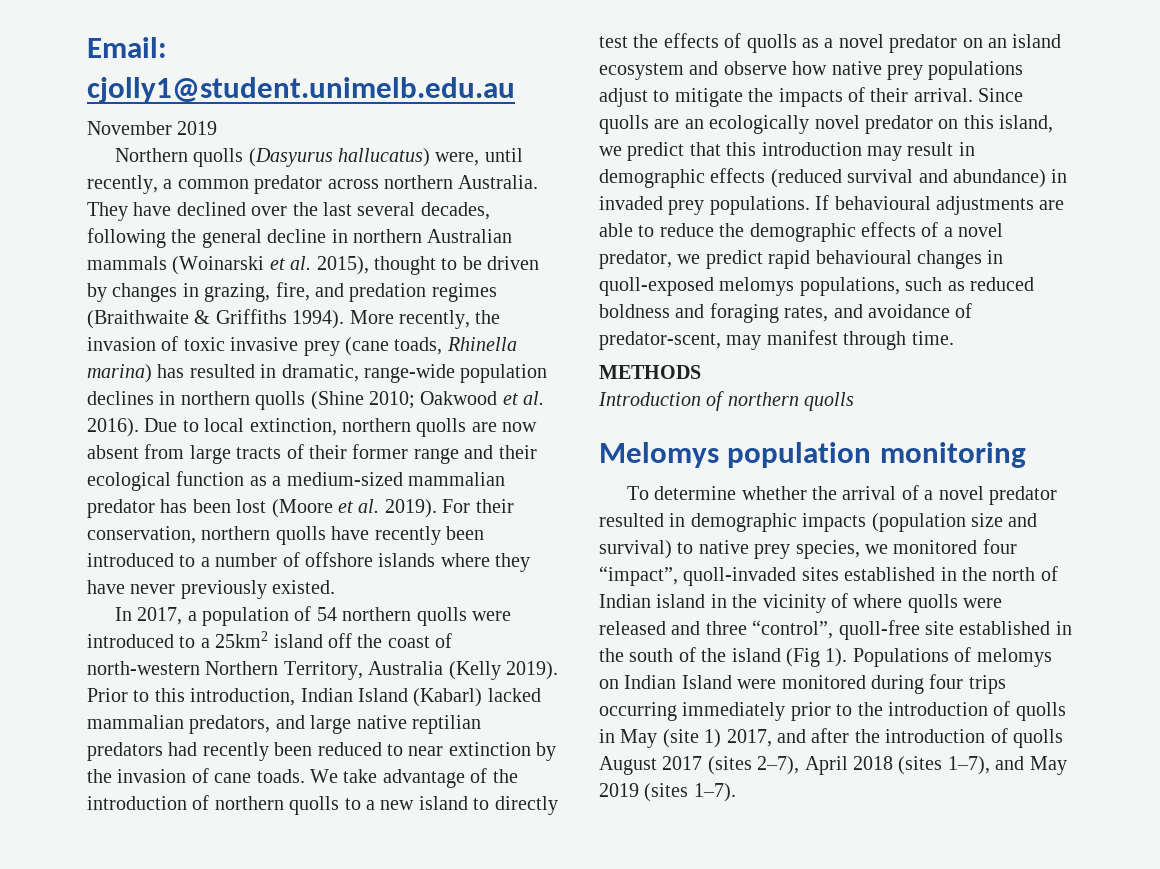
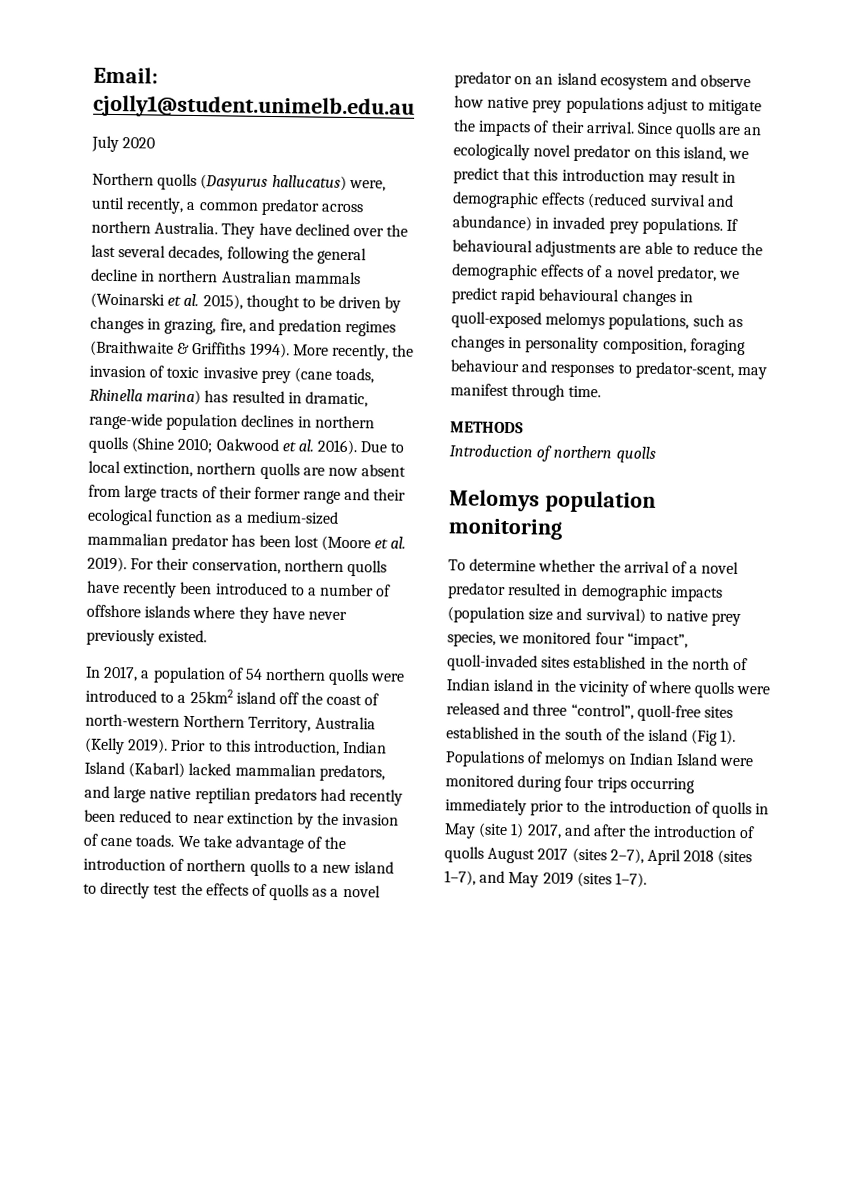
- November 2019
+ July 2020
- If behavioural adjustments are able to reduce the demographic effects of a novel predator, we predict rapid behavioural changes in quoll-exposed melomys populations, such as reduced boldness and foraging rates, and avoidance of predator-scent, may manifest through time.
+ If behavioural adjustments are able to reduce the demographic effects of a novel predator, we predict rapid behavioural changes in quoll-exposed melomys populations, such as changes in personality composition, foraging behaviour and responses to predator-scent, may manifest through time.
- To determine whether the arrival of a novel predator resulted in demographic impacts (population size and survival) to native prey species, we monitored four “impact”, quoll-invaded sites established in the north of Indian island in the vicinity of where quolls were released and three “control”, quoll-free site established in the south of the island (Fig 1).
+ To determine whether the arrival of a novel predator resulted in demographic impacts (population size and survival) to native prey species, we monitored four “impact”, quoll-invaded sites established in the north of Indian island in the vicinity of where quolls were released and three “control”, quoll-free sites established in the south of the island (Fig 1).

